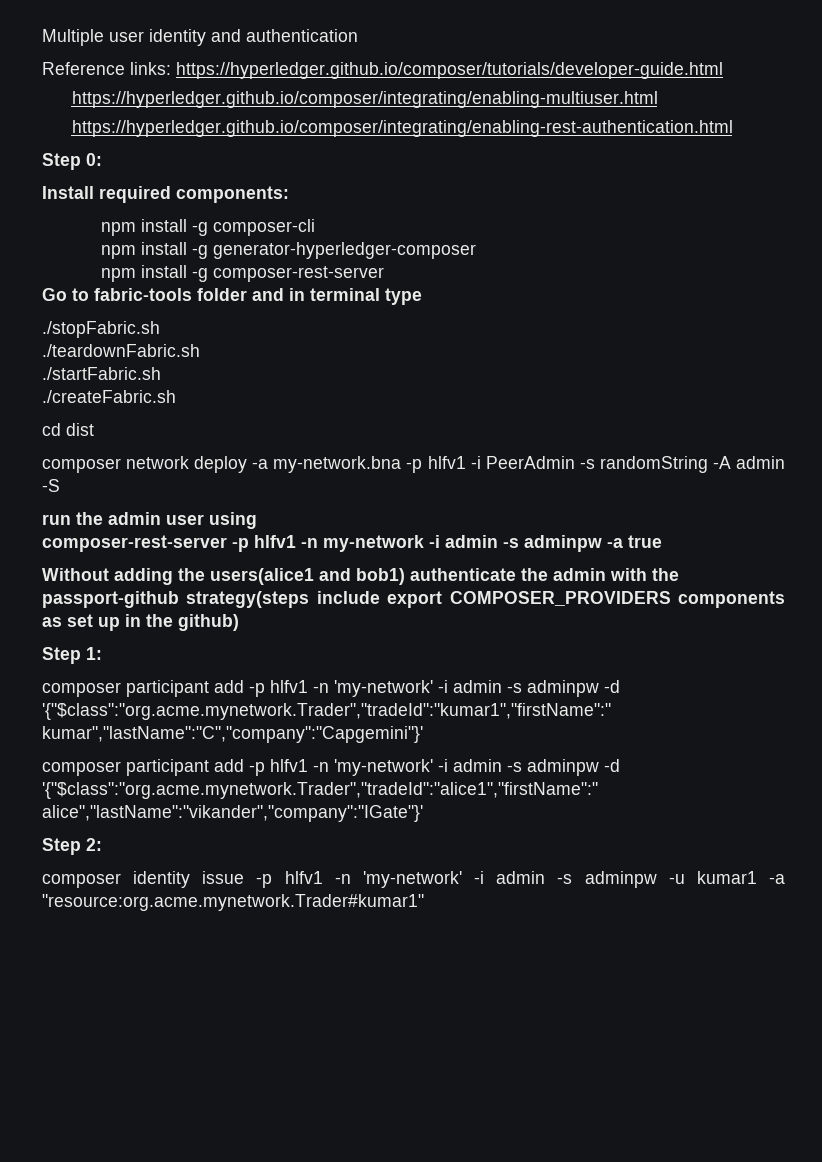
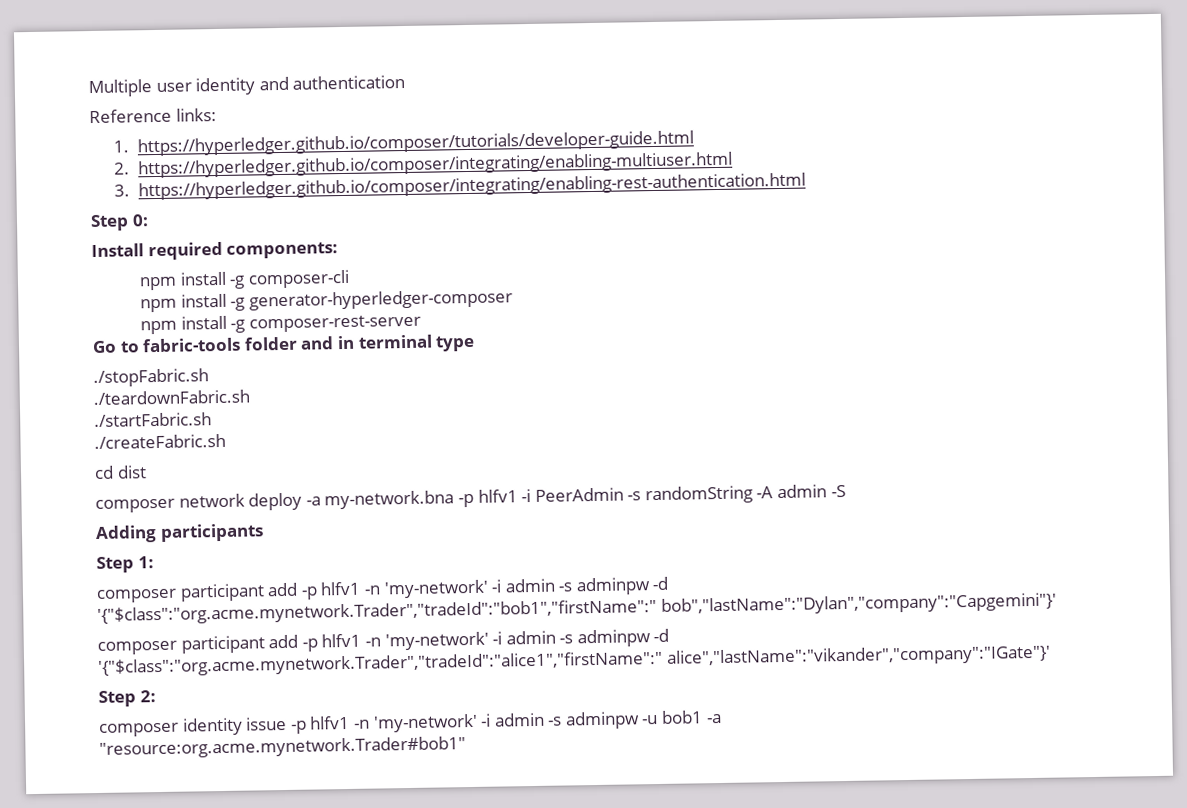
- Reference links: https://hyperledger.github.io/composer/tutorials/developer-guide.html
+ Reference links:
+ 1. https://hyperledger.github.io/composer/tutorials/developer-guide.html
- https://hyperledger.github.io/composer/integrating/enabling-multiuser.html
+ 2. https://hyperledger.github.io/composer/integrating/enabling-multiuser.html
- https://hyperledger.github.io/composer/integrating/enabling-rest-authentication.html
+ 3. https://hyperledger.github.io/composer/integrating/enabling-rest-authentication.html
- run the admin user using
- composer-rest-server -p hlfv1 -n my-network -i admin -s adminpw -a true
- Without adding the users(alice1 and bob1) authenticate the admin with the passport-github strategy(steps include export COMPOSER_PROVIDERS components as set up in the github)
+ Adding participants
- composer participant add -p hlfv1 -n 'my-network' -i admin -s adminpw -d '{"$class":"org.acme.mynetwork.Trader","tradeId":"kumar1","firstName":" kumar","lastName":"C","company":"Capgemini"}'
+ composer participant add -p hlfv1 -n 'my-network' -i admin -s adminpw -d '{"$class":"org.acme.mynetwork.Trader","tradeId":"bob1","firstName":" bob","lastName":"Dylan","company":"Capgemini"}'
- composer identity issue -p hlfv1 -n 'my-network' -i admin -s adminpw -u kumar1 -a "resource:org.acme.mynetwork.Trader#kumar1"
+ composer identity issue -p hlfv1 -n 'my-network' -i admin -s adminpw -u bob1 -a "resource:org.acme.mynetwork.Trader#bob1"

